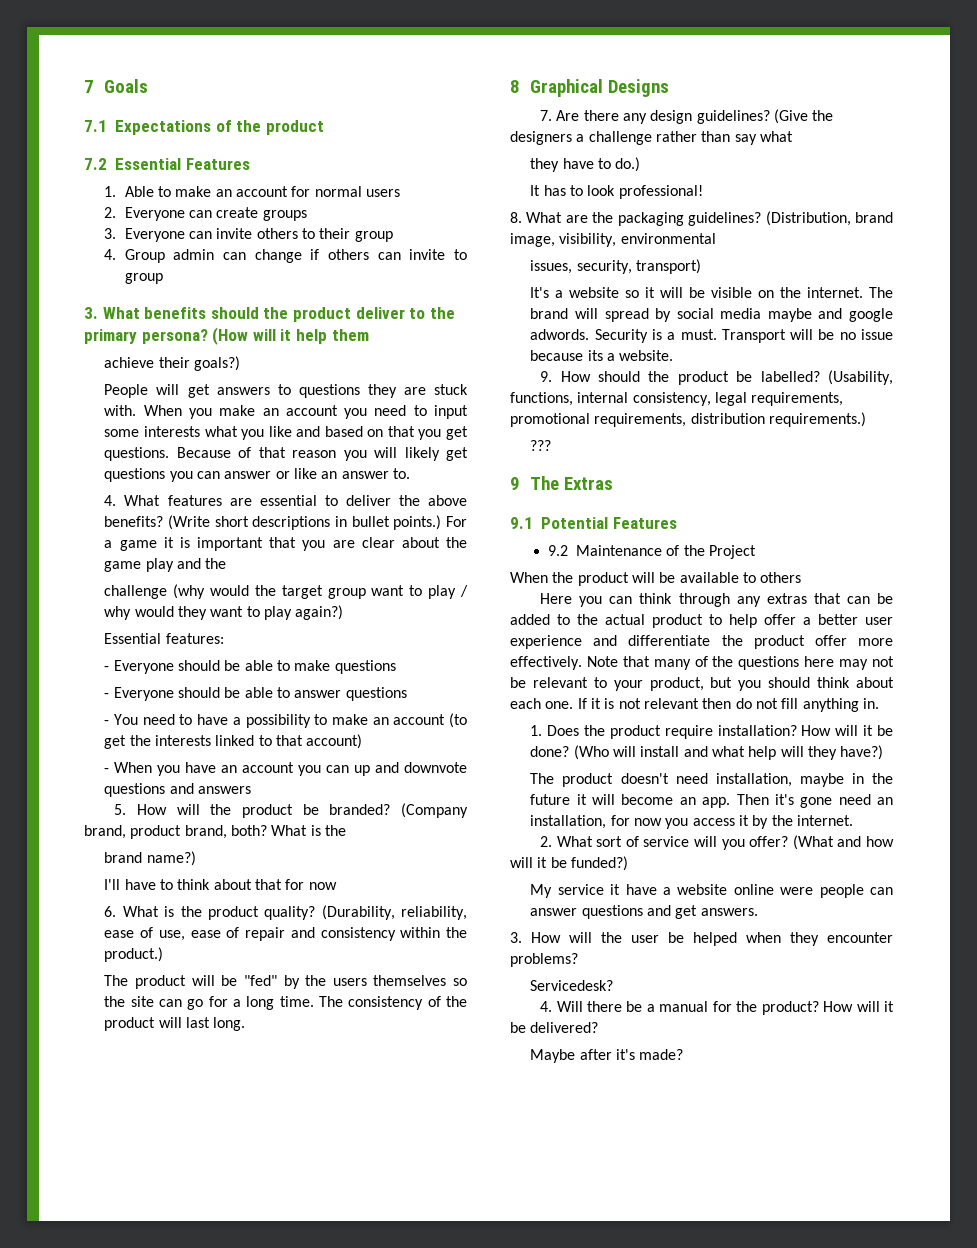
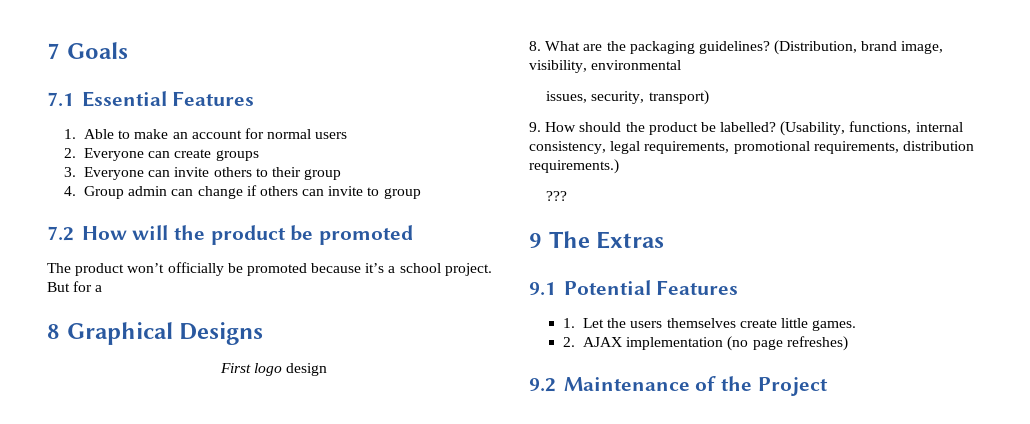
- 7.1 Expectations of the product
- 7.2 Essential Features
+ 7.1 Essential Features
- 3. What benefits should the product deliver to the primary persona? (How will it help them
- achieve their goals?)
- People will get answers to questions they are stuck with. When you make an account you need to input some interests what you like and based on that you get questions. Because of that reason you will likely get questions you can answer or like an answer to.
- 4. What features are essential to deliver the above benefits? (Write short descriptions in bullet points.) For a game it is important that you are clear about the game play and the
- challenge (why would the target group want to play / why would they want to play again?)
- Essential features:
- - Everyone should be able to make questions
- - Everyone should be able to answer questions
- - You need to have a possibility to make an account (to get the interests linked to that account)
- - When you have an account you can up and downvote questions and answers
- 5. How will the product be branded? (Company brand, product brand, both? What is the
- brand name?)
- I'll have to think about that for now
- 6. What is the product quality? (Durability, reliability, ease of use, ease of repair and consistency within the product.)
- The product will be "fed" by the users themselves so the site can go for a long time. The consistency of the product will last long.
+ 7.2 How will the product be promoted
+ The product won’t officially be promoted because it’s a school project. But for a
  8 Graphical Designs
- 7. Are there any design guidelines? (Give the designers a challenge rather than say what
- they have to do.)
- It has to look professional!
+ First logo design
- It's a website so it will be visible on the internet. The brand will spread by social media maybe and google adwords. Security is a must. Transport will be no issue because its a website.
+ 1. Let the users themselves create little games.
+ 2. AJAX implementation (no page refreshes)
  9.2 Maintenance of the Project
- When the product will be available to others
- Here you can think through any extras that can be added to the actual product to help offer a better user experience and differentiate the product offer more effectively. Note that many of the questions here may not be relevant to your product, but you should think about each one. If it is not relevant then do not fill anything in.
- 1. Does the product require installation? How will it be done? (Who will install and what help will they have?)
- The product doesn't need installation, maybe in the future it will become an app. Then it's gone need an installation, for now you access it by the internet.
- 2. What sort of service will you offer? (What and how will it be funded?)
- My service it have a website online were people can answer questions and get answers.
- 3. How will the user be helped when they encounter problems?
- Servicedesk?
- 4. Will there be a manual for the product? How will it be delivered?
- Maybe after it's made?

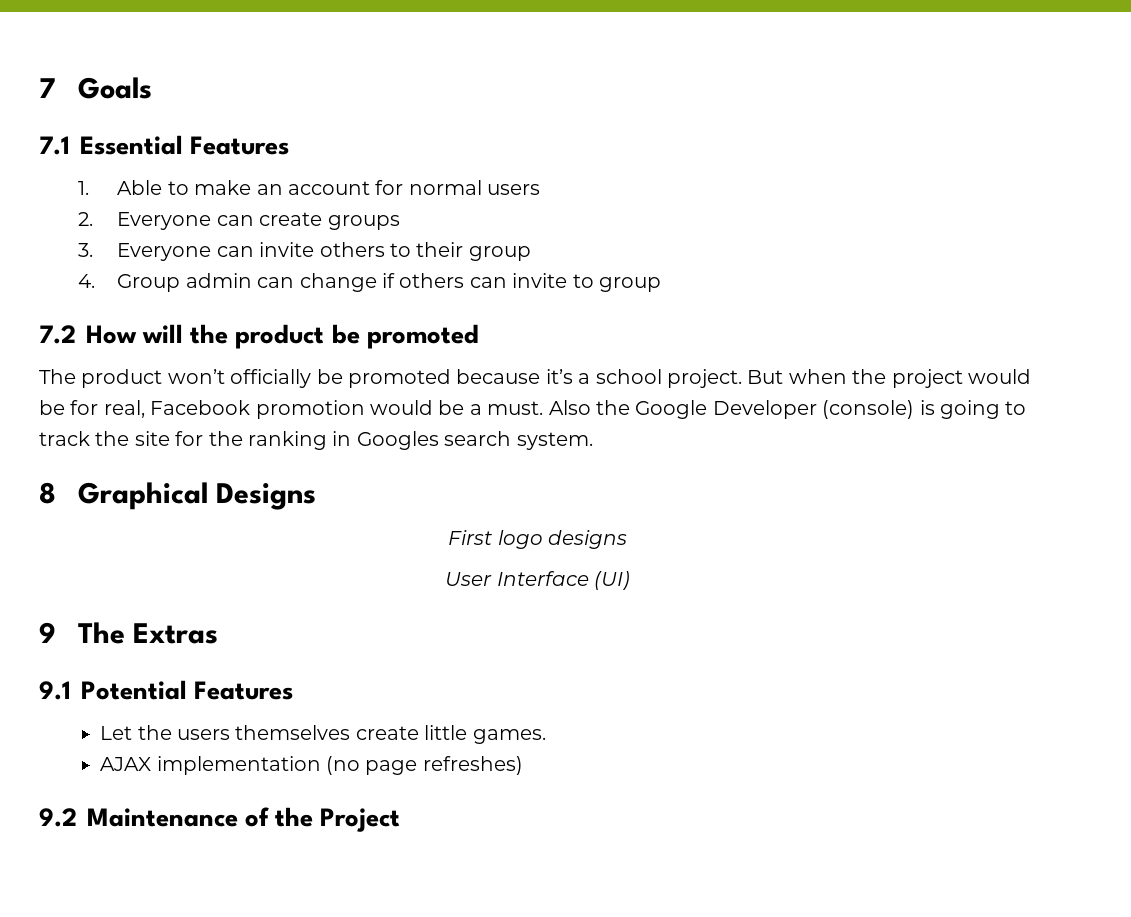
- But for a
+ But when the project would be for real, Facebook promotion would be a must. Also the Google Developer (console) is going to track the site for the ranking in Googles search system.
- First logo design
- 8. What are the packaging guidelines? (Distribution, brand image, visibility, environmental
- issues, security, transport)
- 9. How should the product be labelled? (Usability, functions, internal consistency, legal requirements, promotional requirements, distribution requirements.)
- ???
+ First logo designs
+ User Interface (UI)
- 1. Let the users themselves create little games.
+ Let the users themselves create little games.
- 2. AJAX implementation (no page refreshes)
+ AJAX implementation (no page refreshes)

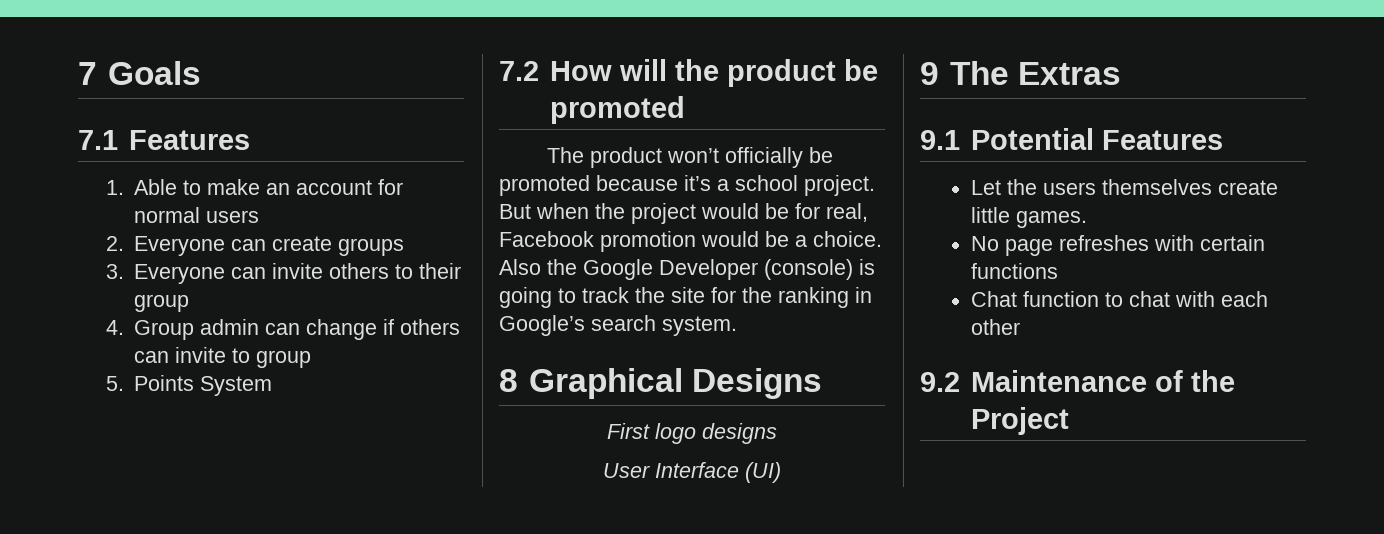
- 7.1 Essential Features
+ 7.1 Features
+ 5. Points System
- But when the project would be for real, Facebook promotion would be a must.
+ But when the project would be for real, Facebook promotion would be a choice.
- Also the Google Developer (console) is going to track the site for the ranking in Googles search system.
+ Also the Google Developer (console) is going to track the site for the ranking in Google’s search system.
- AJAX implementation (no page refreshes)
+ No page refreshes with certain functions
+ Chat function to chat with each other

